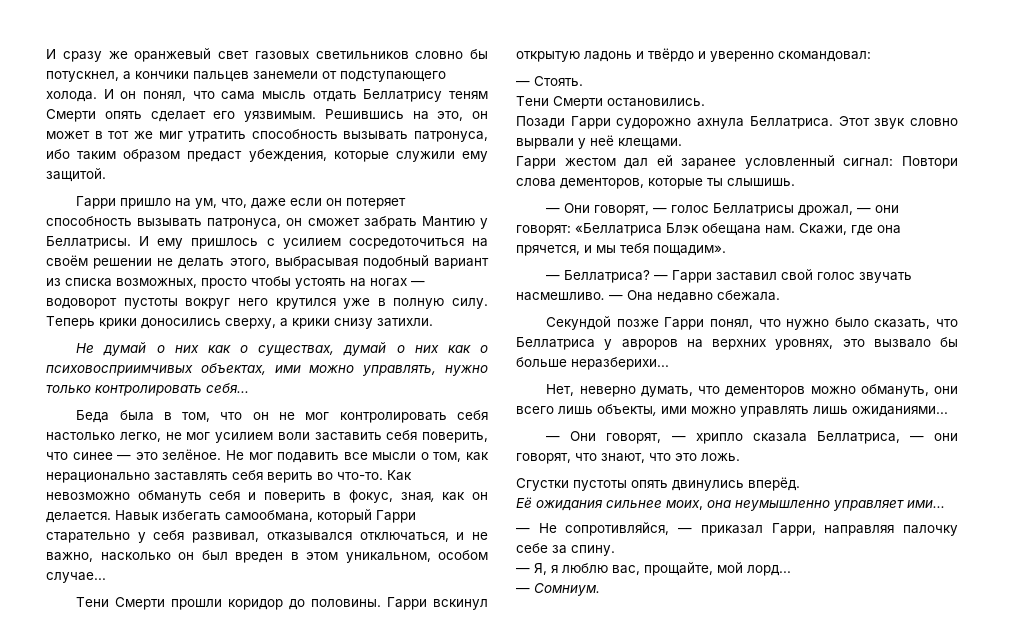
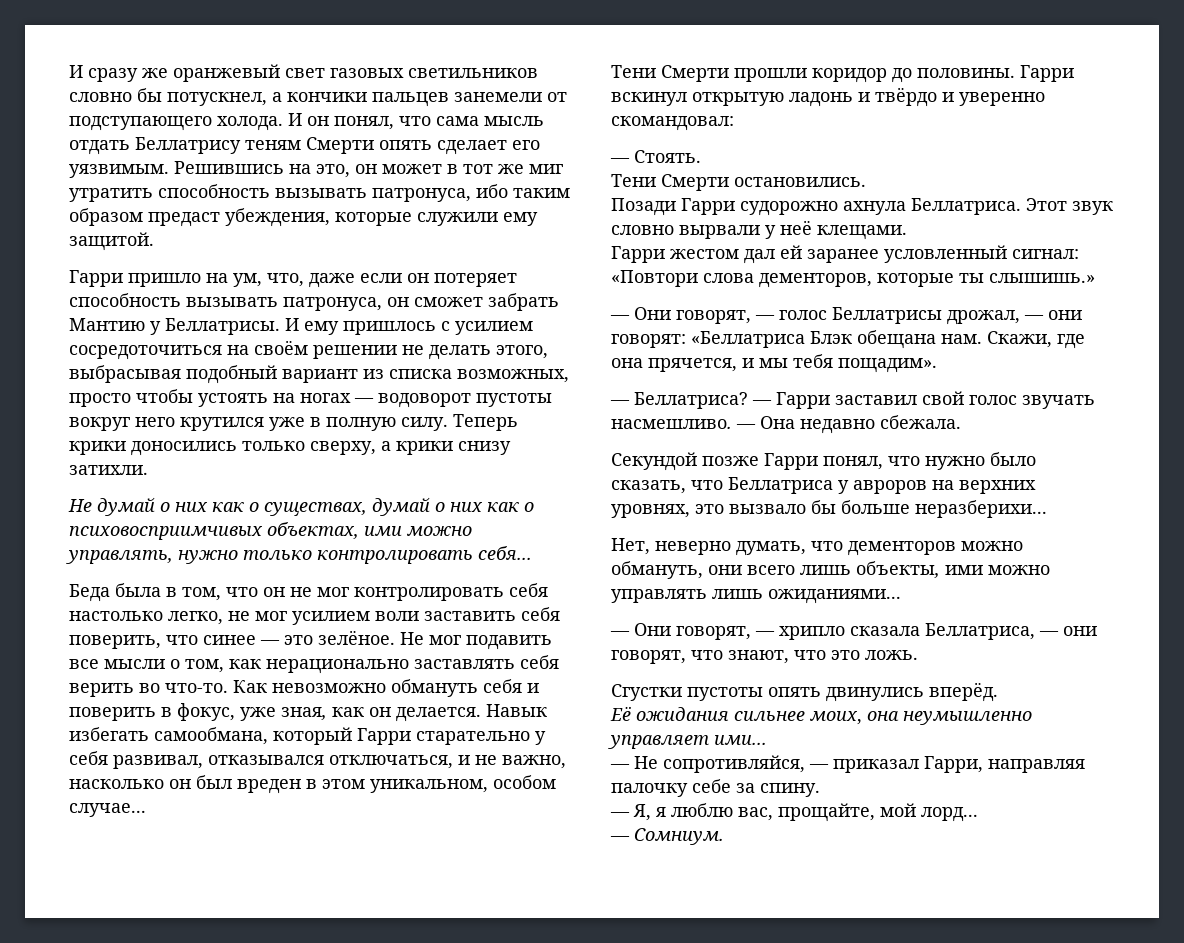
- Теперь крики доносились сверху, а крики снизу затихли.
+ Теперь крики доносились только сверху, а крики снизу затихли.
- Как невозможно обмануть себя и поверить в фокус, зная, как он делается.
+ Как невозможно обмануть себя и поверить в фокус, уже зная, как он делается.
- Гарри жестом дал ей заранее условленный сигнал: Повтори слова дементоров, которые ты слышишь.
+ Гарри жестом дал ей заранее условленный сигнал: «Повтори слова дементоров, которые ты слышишь.»

